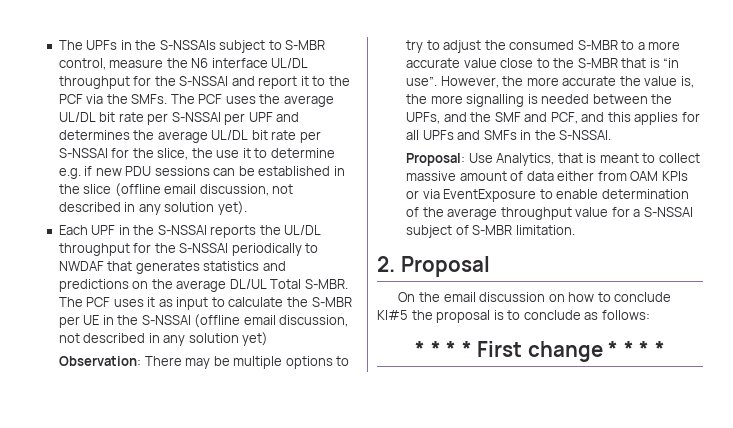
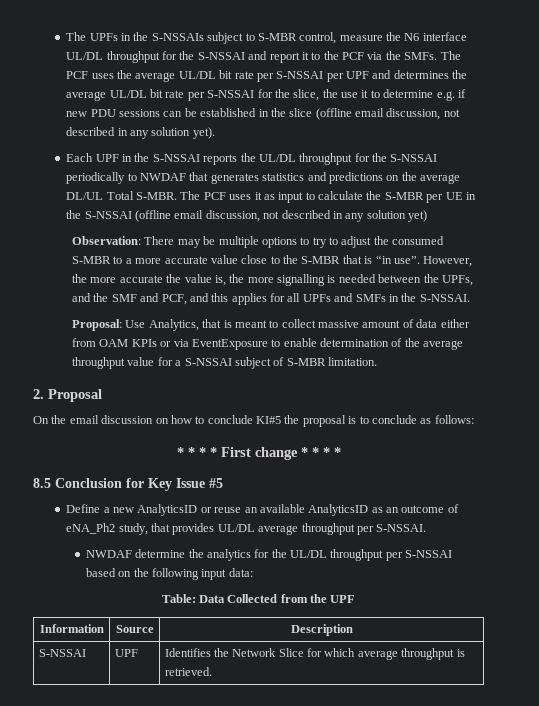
+ 8.5 Conclusion for Key Issue #5
+ Define a new AnalyticsID or reuse an available AnalyticsID as an outcome of eNA_Ph2 study, that provides UL/DL average throughput per S-NSSAI.
+ NWDAF determine the analytics for the UL/DL throughput per S-NSSAI based on the following input data:
+ Table: Data Collected from the UPF
+ Information | Source | Description
+ S-NSSAI | UPF | Identifies the Network Slice for which average throughput is retrieved.

